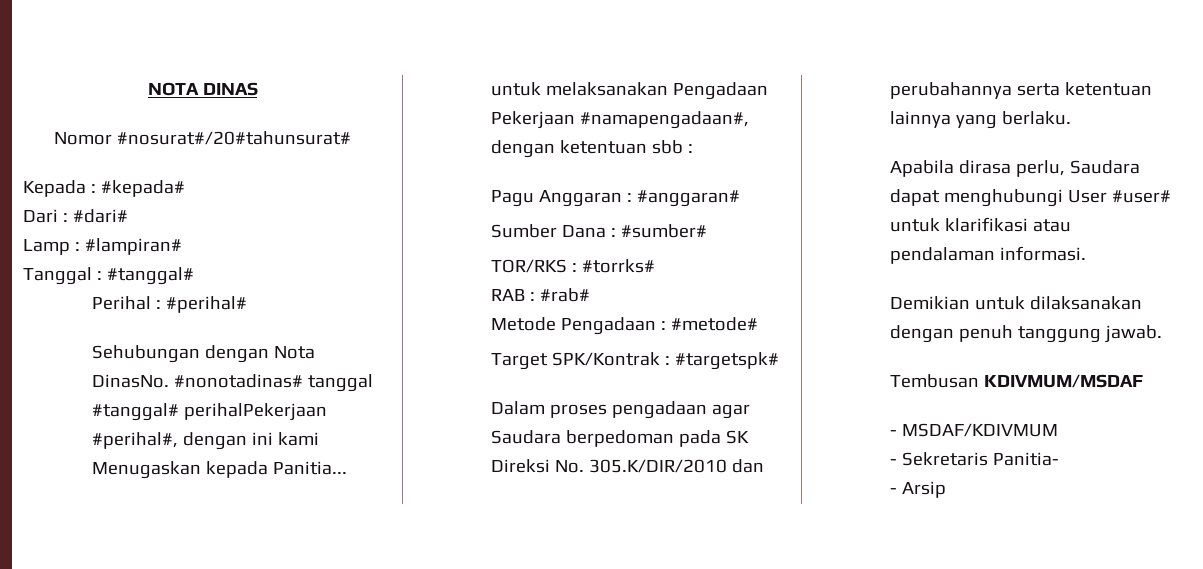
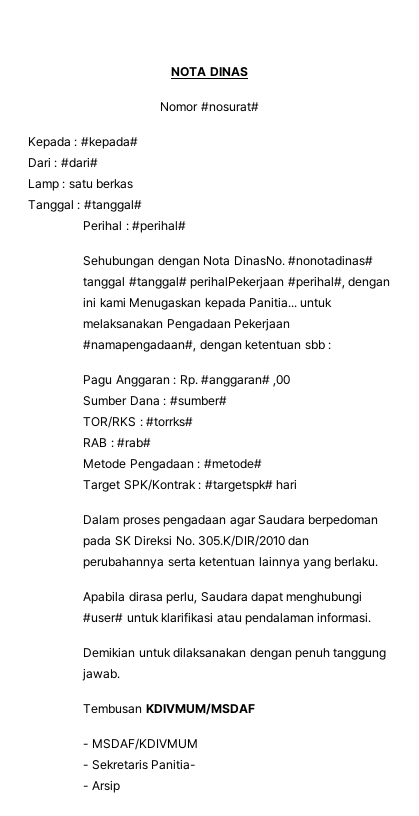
- Nomor #nosurat#/20#tahunsurat#
+ Nomor #nosurat#
- Lamp : #lampiran#
+ Lamp : satu berkas
- Pagu Anggaran : #anggaran#
+ Pagu Anggaran : Rp. #anggaran# ,00
- Target SPK/Kontrak : #targetspk#
+ Target SPK/Kontrak : #targetspk# hari
- Apabila dirasa perlu, Saudara dapat menghubungi User #user# untuk klarifikasi atau pendalaman informasi.
+ Apabila dirasa perlu, Saudara dapat menghubungi #user# untuk klarifikasi atau pendalaman informasi.

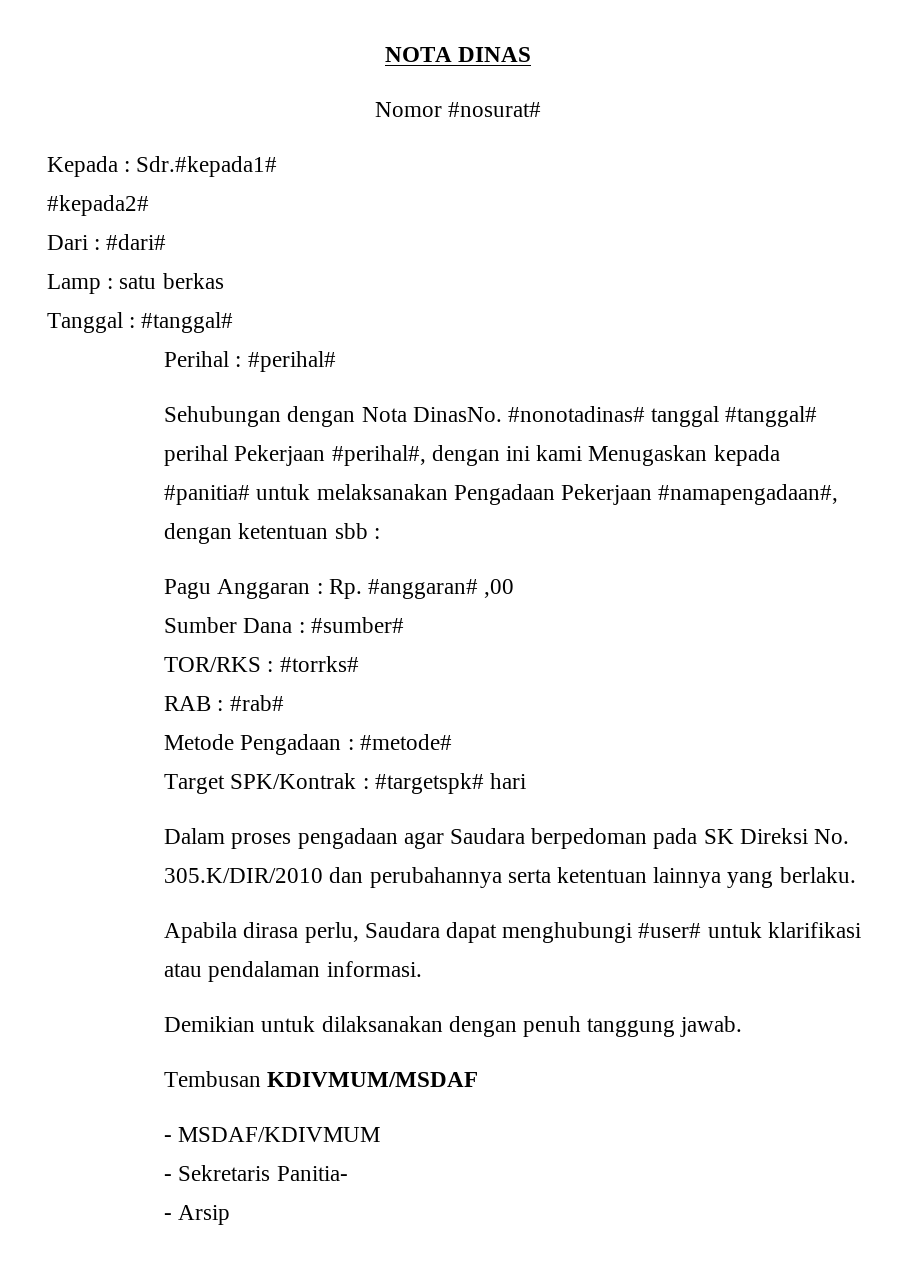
- Kepada : #kepada#
+ Kepada : Sdr.#kepada1#
+ #kepada2#
- #nonotadinas# tanggal #tanggal# perihalPekerjaan #perihal#, dengan ini kami Menugaskan kepada Panitia... untuk melaksanakan Pengadaan Pekerjaan #namapengadaan#, dengan ketentuan sbb :
+ #nonotadinas# tanggal #tanggal# perihal Pekerjaan #perihal#, dengan ini kami Menugaskan kepada #panitia# untuk melaksanakan Pengadaan Pekerjaan #namapengadaan#, dengan ketentuan sbb :

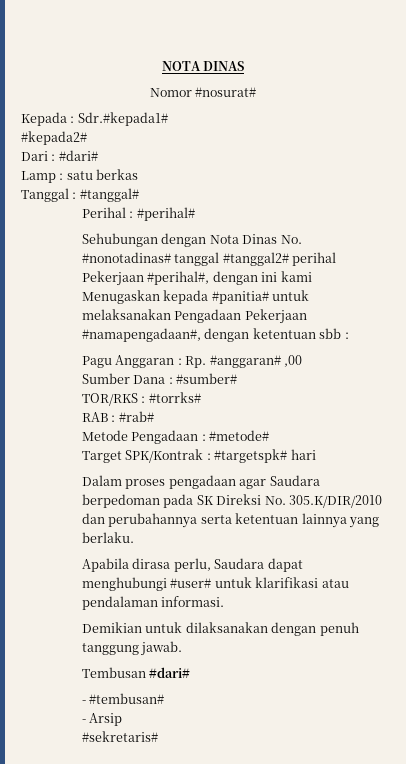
- Sehubungan dengan Nota DinasNo. #nonotadinas# tanggal #tanggal# perihal Pekerjaan #perihal#, dengan ini kami Menugaskan kepada #panitia# untuk melaksanakan Pengadaan Pekerjaan #namapengadaan#, dengan ketentuan sbb :
+ Sehubungan dengan Nota Dinas No. #nonotadinas# tanggal #tanggal2# perihal Pekerjaan #perihal#, dengan ini kami Menugaskan kepada #panitia# untuk melaksanakan Pengadaan Pekerjaan #namapengadaan#, dengan ketentuan sbb :
- Tembusan KDIVMUM/MSDAF
- - MSDAF/KDIVMUM
- - Sekretaris Panitia-
+ Tembusan #dari#
+ - #tembusan#
+ #sekretaris#

